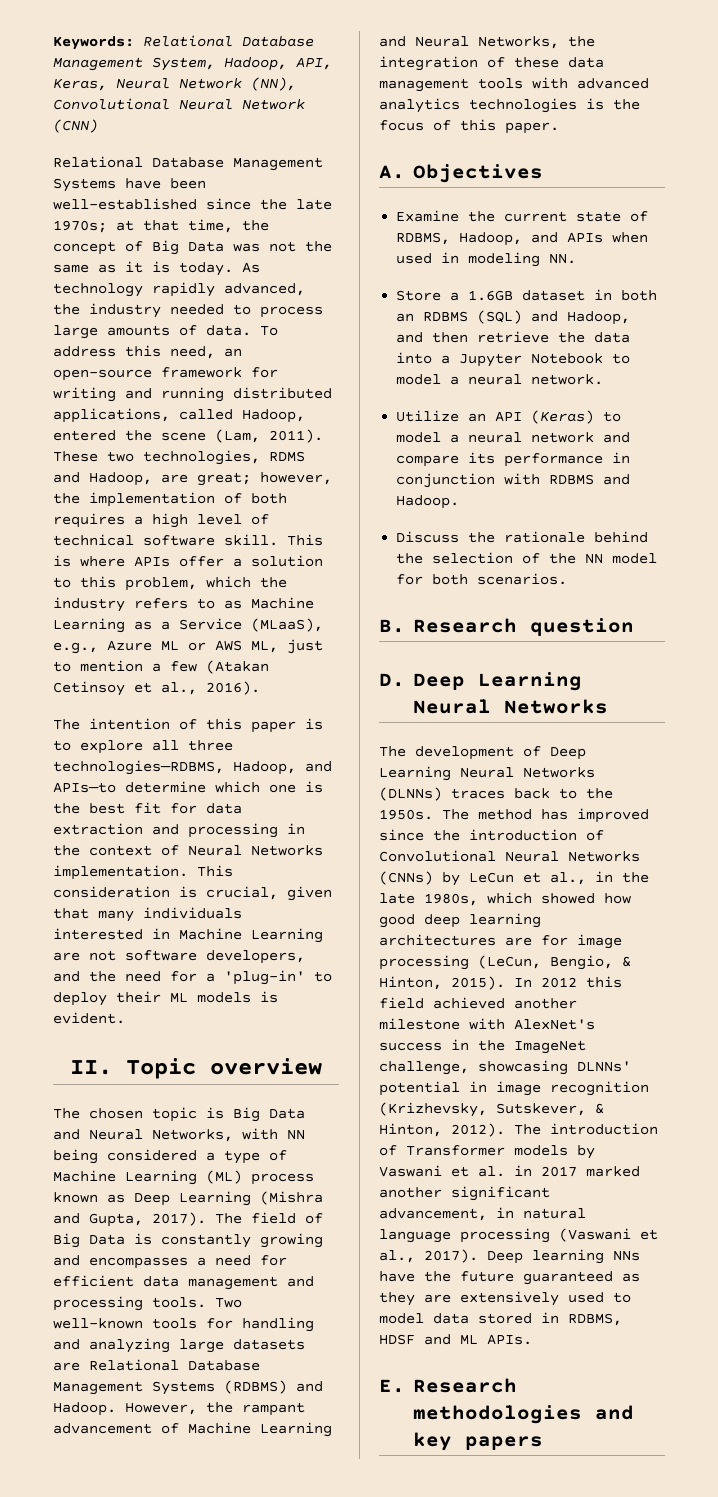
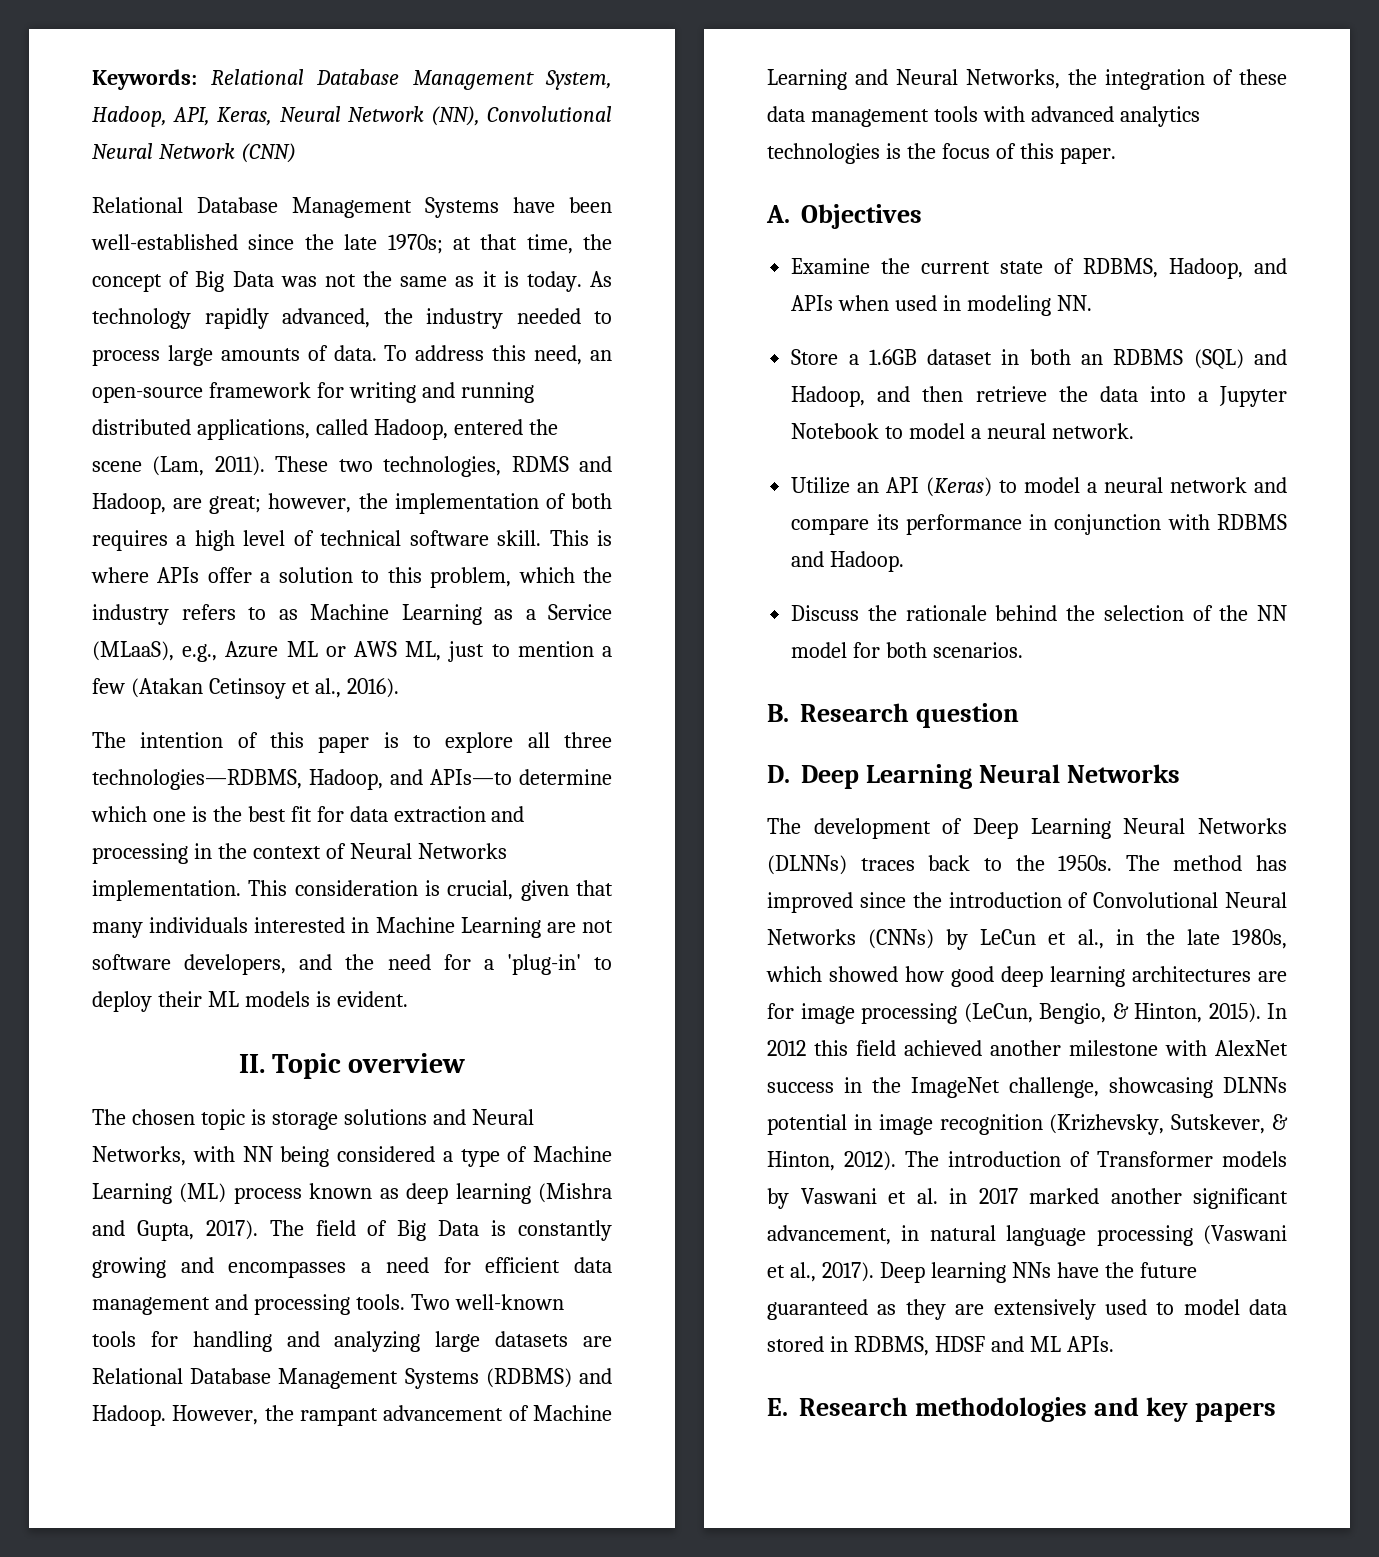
- The chosen topic is Big Data and Neural Networks, with NN being considered a type of Machine Learning (ML) process known as Deep Learning (Mishra and Gupta, 2017).
+ The chosen topic is storage solutions and Neural Networks, with NN being considered a type of Machine Learning (ML) process known as deep learning (Mishra and Gupta, 2017).
- In 2012 this field achieved another milestone with AlexNet's success in the ImageNet challenge, showcasing DLNNs' potential in image recognition (Krizhevsky, Sutskever, & Hinton, 2012).
+ In 2012 this field achieved another milestone with AlexNet success in the ImageNet challenge, showcasing DLNNs potential in image recognition (Krizhevsky, Sutskever, & Hinton, 2012).

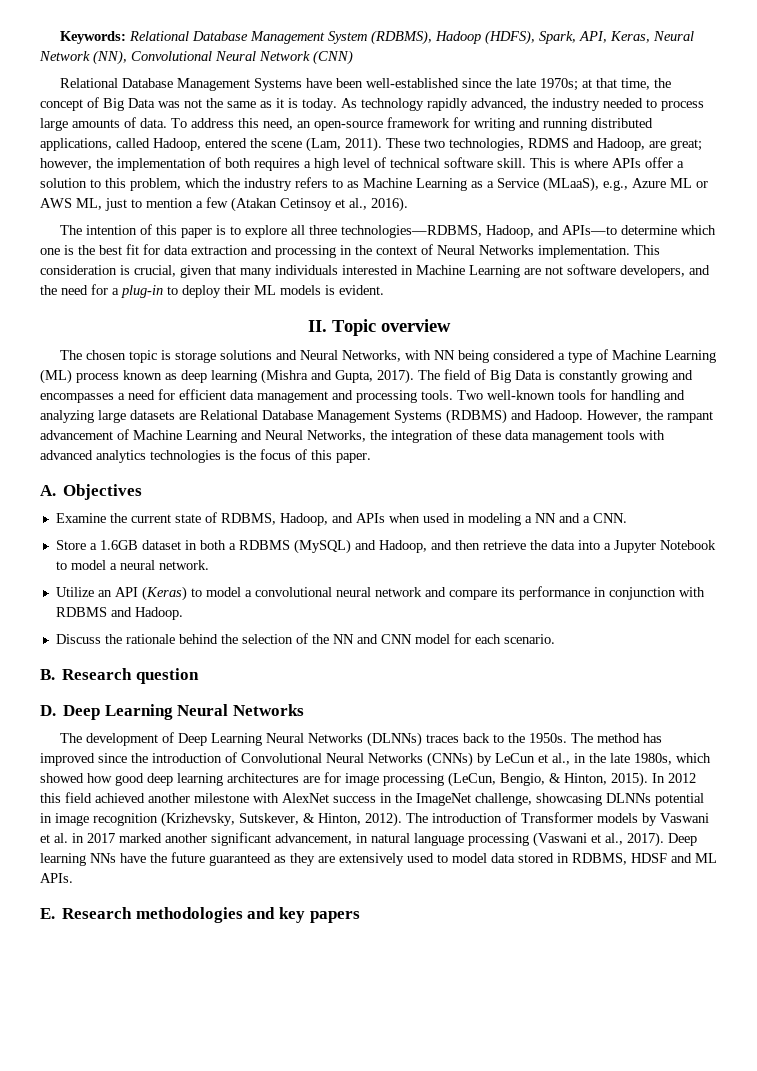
- Keywords: Relational Database Management System, Hadoop, API, Keras, Neural Network (NN), Convolutional Neural Network (CNN)
+ Keywords: Relational Database Management System (RDBMS), Hadoop (HDFS), Spark, API, Keras, Neural Network (NN), Convolutional Neural Network (CNN)
- This consideration is crucial, given that many individuals interested in Machine Learning are not software developers, and the need for a 'plug-in' to deploy their ML models is evident.
+ This consideration is crucial, given that many individuals interested in Machine Learning are not software developers, and the need for a plug-in to deploy their ML models is evident.
- Examine the current state of RDBMS, Hadoop, and APIs when used in modeling NN.
+ Examine the current state of RDBMS, Hadoop, and APIs when used in modeling a NN and a CNN.
- Store a 1.6GB dataset in both an RDBMS (SQL) and Hadoop, and then retrieve the data into a Jupyter Notebook to model a neural network.
+ Store a 1.6GB dataset in both a RDBMS (MySQL) and Hadoop, and then retrieve the data into a Jupyter Notebook to model a neural network.
- Utilize an API (Keras) to model a neural network and compare its performance in conjunction with RDBMS and Hadoop.
+ Utilize an API (Keras) to model a convolutional neural network and compare its performance in conjunction with RDBMS and Hadoop.
- Discuss the rationale behind the selection of the NN model for both scenarios.
+ Discuss the rationale behind the selection of the NN and CNN model for each scenario.

